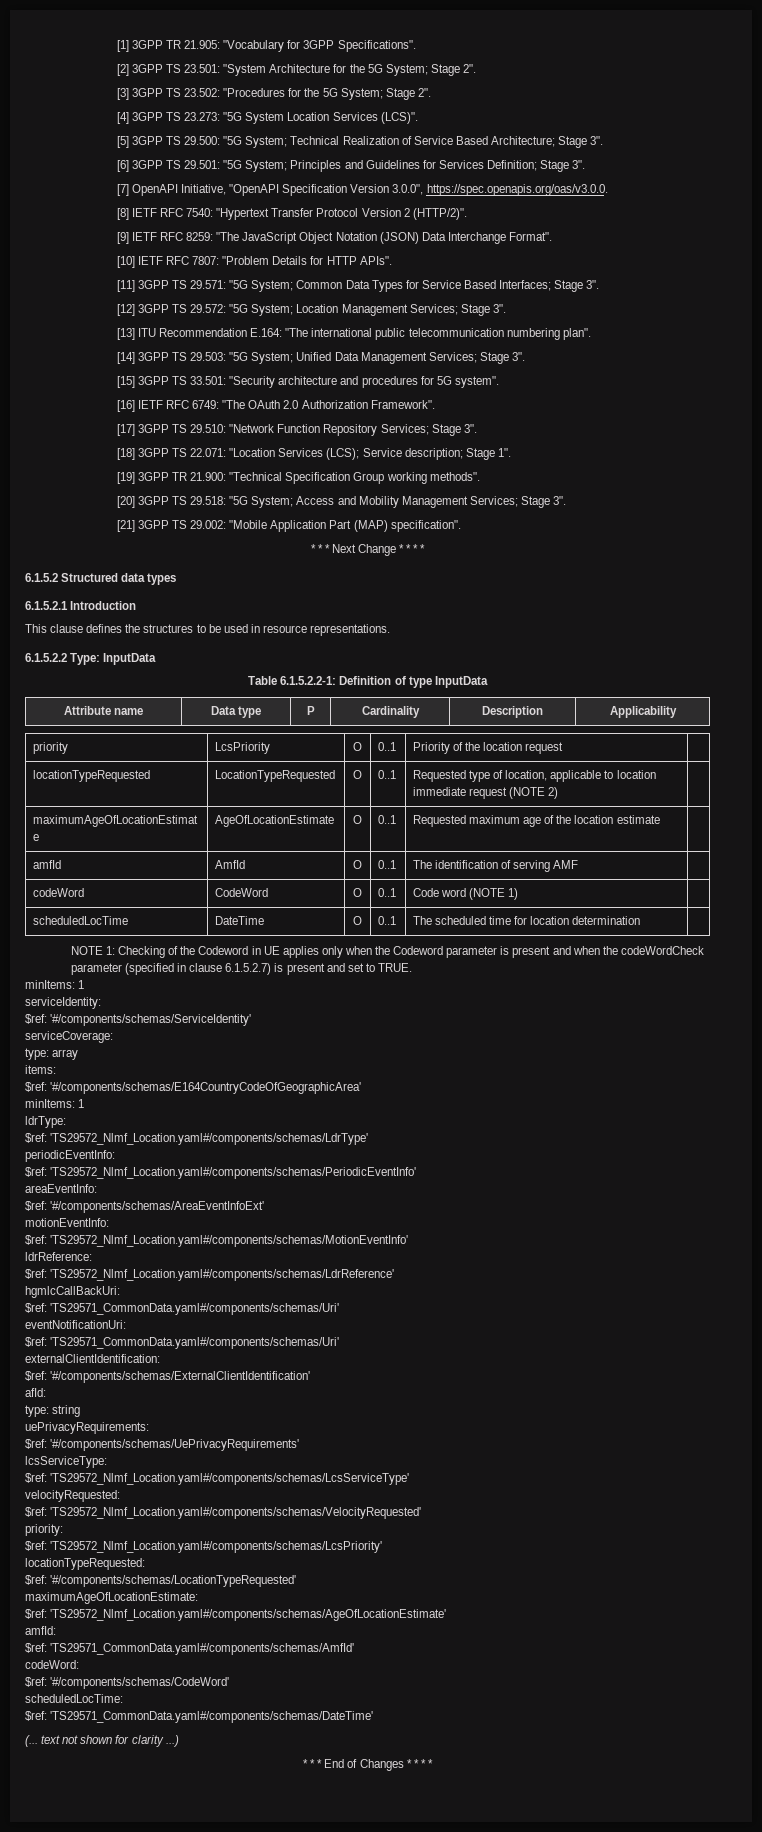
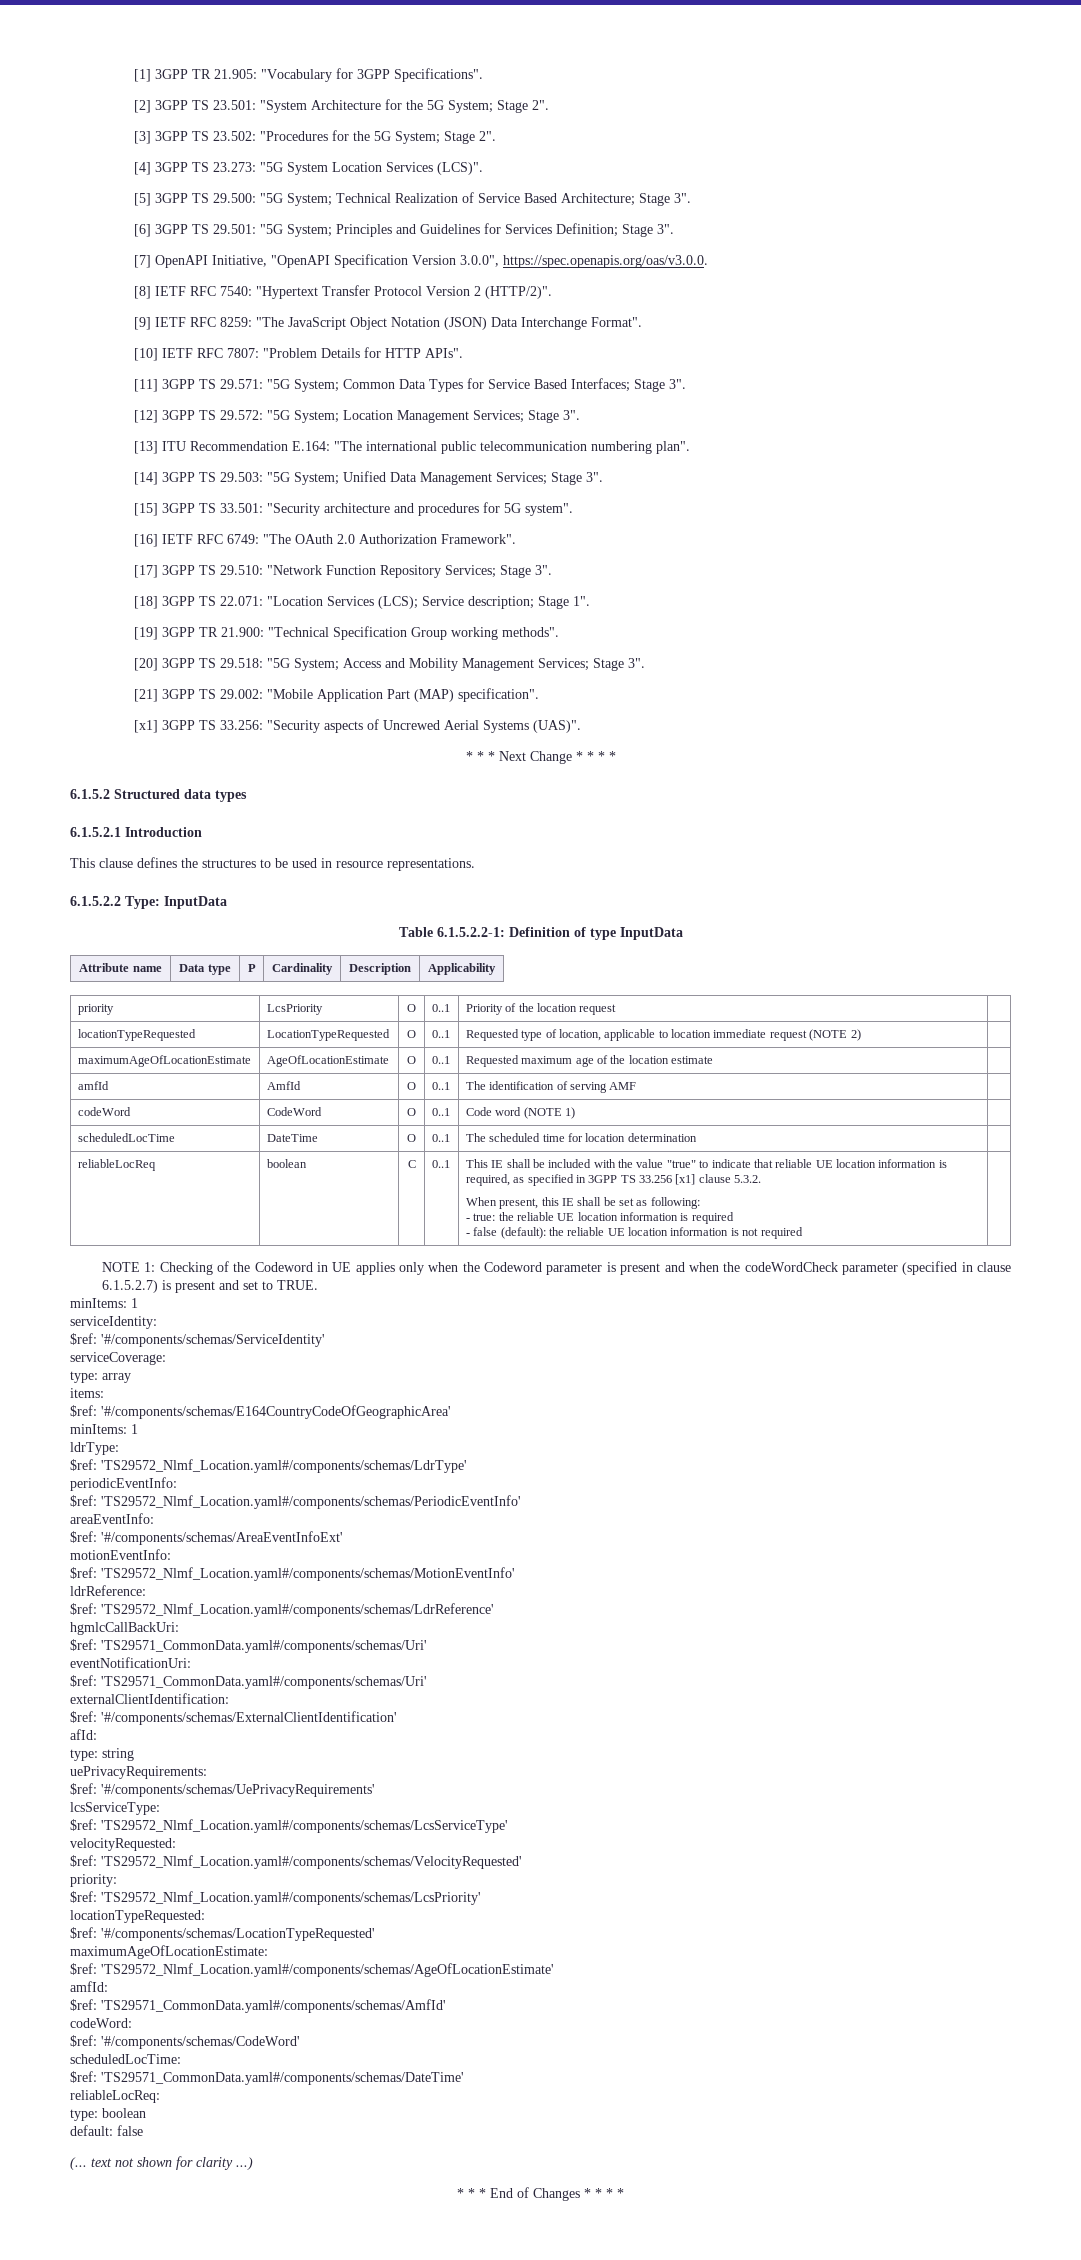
+ [x1] 3GPP TS 33.256: "Security aspects of Uncrewed Aerial Systems (UAS)".
+ reliableLocReq | boolean | C | 0..1 | This IE shall be included with the value "true" to indicate that reliable UE location information is required, as specified in 3GPP TS 33.256 [x1] clause 5.3.2.
+ When present, this IE shall be set as following:
+ - true: the reliable UE location information is required
+ - false (default): the reliable UE location information is not required
+ reliableLocReq:
+ type: boolean
+ default: false

